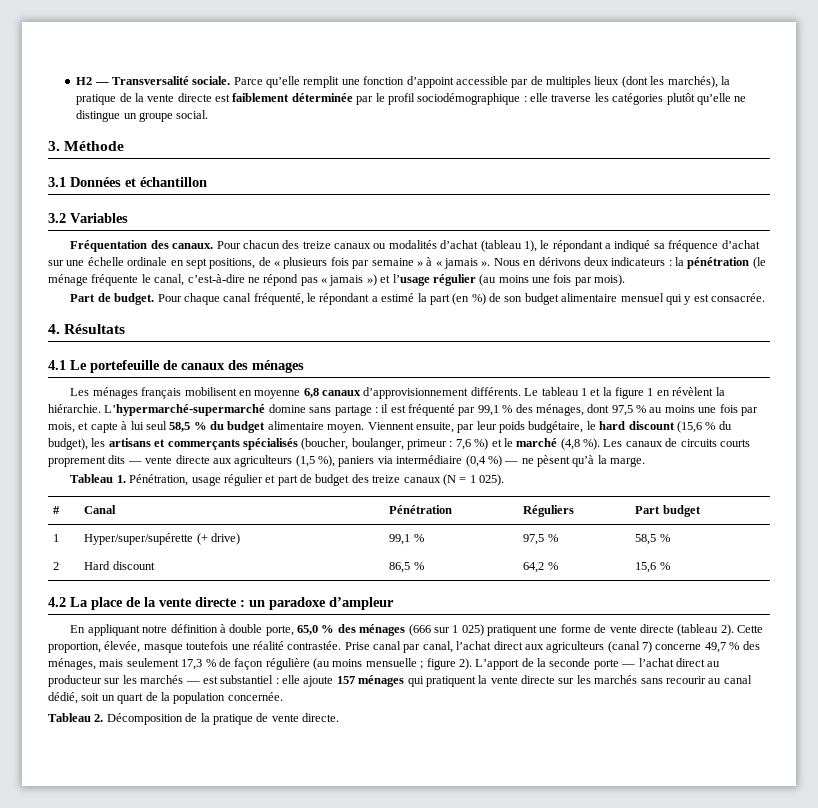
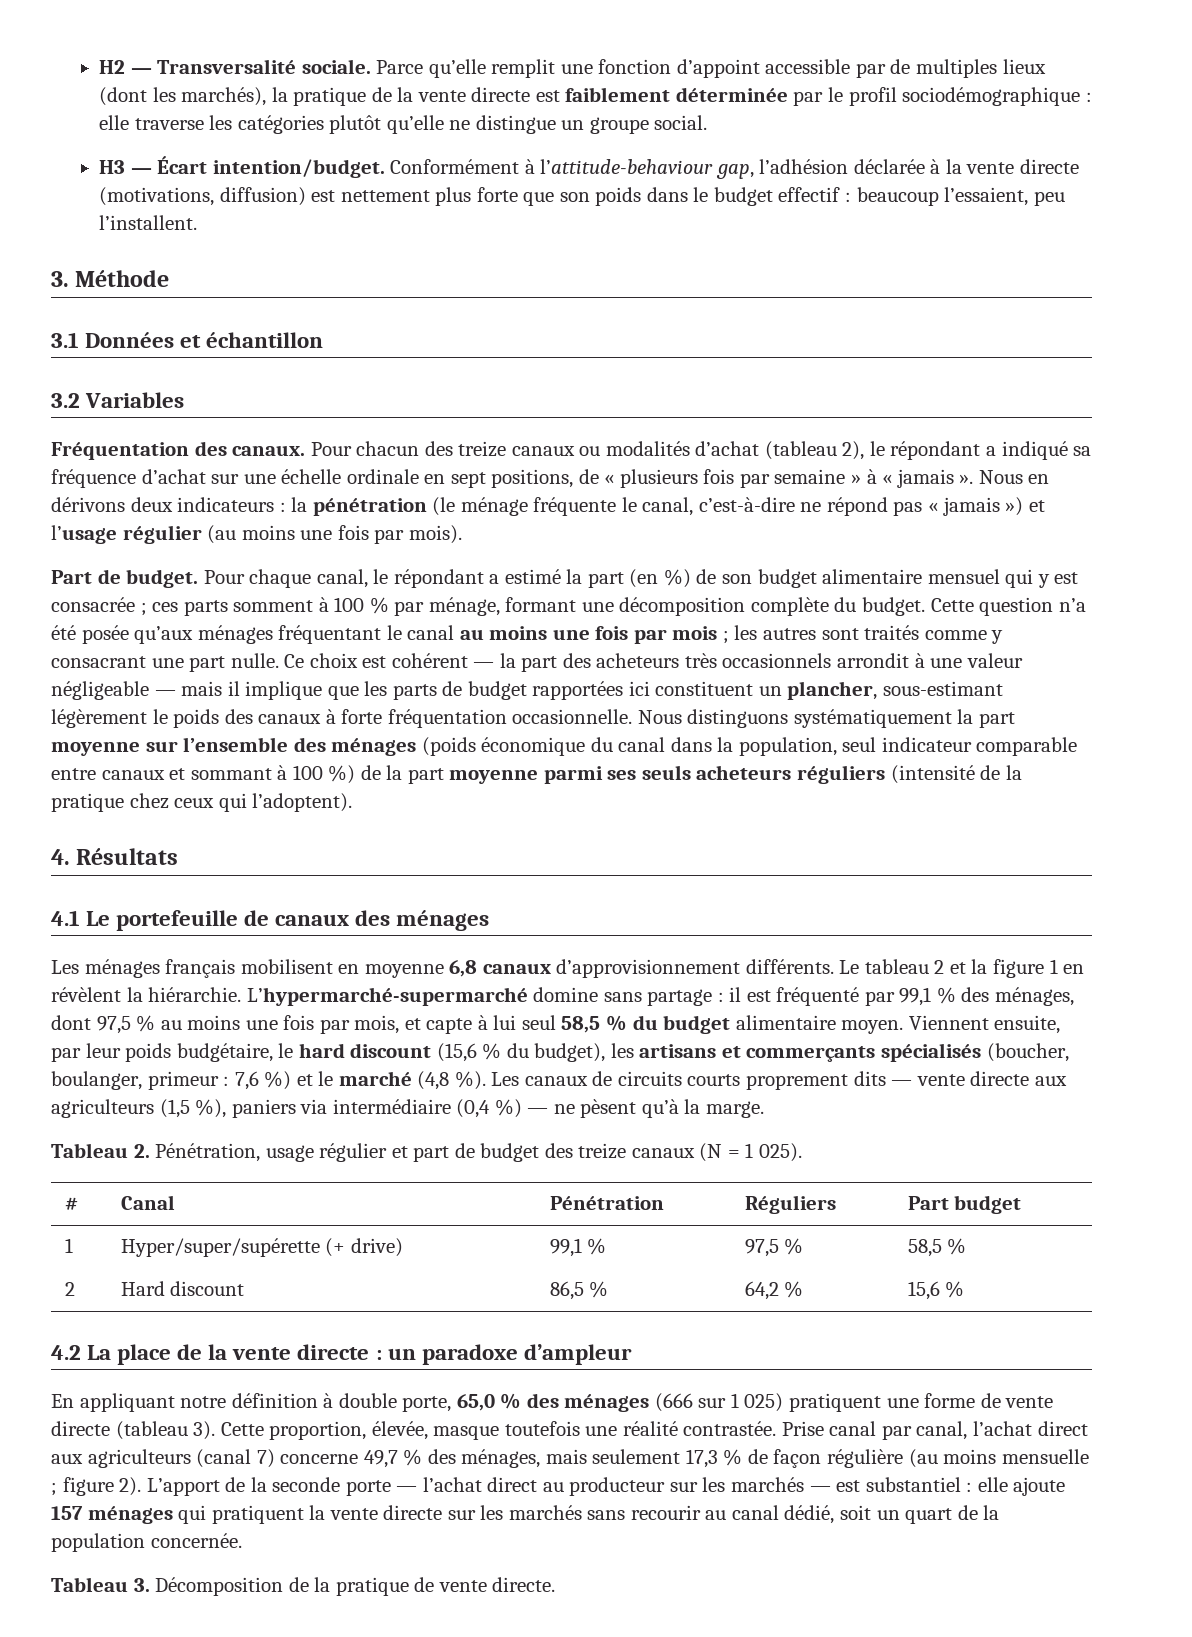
+ H3 — Écart intention/budget. Conformément à l’attitude-behaviour gap, l’adhésion déclarée à la vente directe (motivations, diffusion) est nettement plus forte que son poids dans le budget effectif : beaucoup l’essaient, peu l’installent.
- Pour chacun des treize canaux ou modalités d’achat (tableau 1), le répondant a indiqué sa fréquence d’achat sur une échelle ordinale en sept positions, de « plusieurs fois par semaine » à « jamais ».
+ Pour chacun des treize canaux ou modalités d’achat (tableau 2), le répondant a indiqué sa fréquence d’achat sur une échelle ordinale en sept positions, de « plusieurs fois par semaine » à « jamais ».
- Pour chaque canal fréquenté, le répondant a estimé la part (en %) de son budget alimentaire mensuel qui y est consacrée.
+ Pour chaque canal, le répondant a estimé la part (en %) de son budget alimentaire mensuel qui y est consacrée ; ces parts somment à 100 % par ménage, formant une décomposition complète du budget. Cette question n’a été posée qu’aux ménages fréquentant le canal au moins une fois par mois ; les autres sont traités comme y consacrant une part nulle. Ce choix est cohérent — la part des acheteurs très occasionnels arrondit à une valeur négligeable — mais il implique que les parts de budget rapportées ici constituent un plancher, sous-estimant légèrement le poids des canaux à forte fréquentation occasionnelle. Nous distinguons systématiquement la part moyenne sur l’ensemble des ménages (poids économique du canal dans la population, seul indicateur comparable entre canaux et sommant à 100 %) de la part moyenne parmi ses seuls acheteurs réguliers (intensité de la pratique chez ceux qui l’adoptent).
- Le tableau 1 et la figure 1 en révèlent la hiérarchie.
+ Le tableau 2 et la figure 1 en révèlent la hiérarchie.
- Tableau 1. Pénétration, usage régulier et part de budget des treize canaux (N = 1 025).
+ Tableau 2. Pénétration, usage régulier et part de budget des treize canaux (N = 1 025).
- En appliquant notre définition à double porte, 65,0 % des ménages (666 sur 1 025) pratiquent une forme de vente directe (tableau 2).
+ En appliquant notre définition à double porte, 65,0 % des ménages (666 sur 1 025) pratiquent une forme de vente directe (tableau 3).
- Tableau 2. Décomposition de la pratique de vente directe.
+ Tableau 3. Décomposition de la pratique de vente directe.

